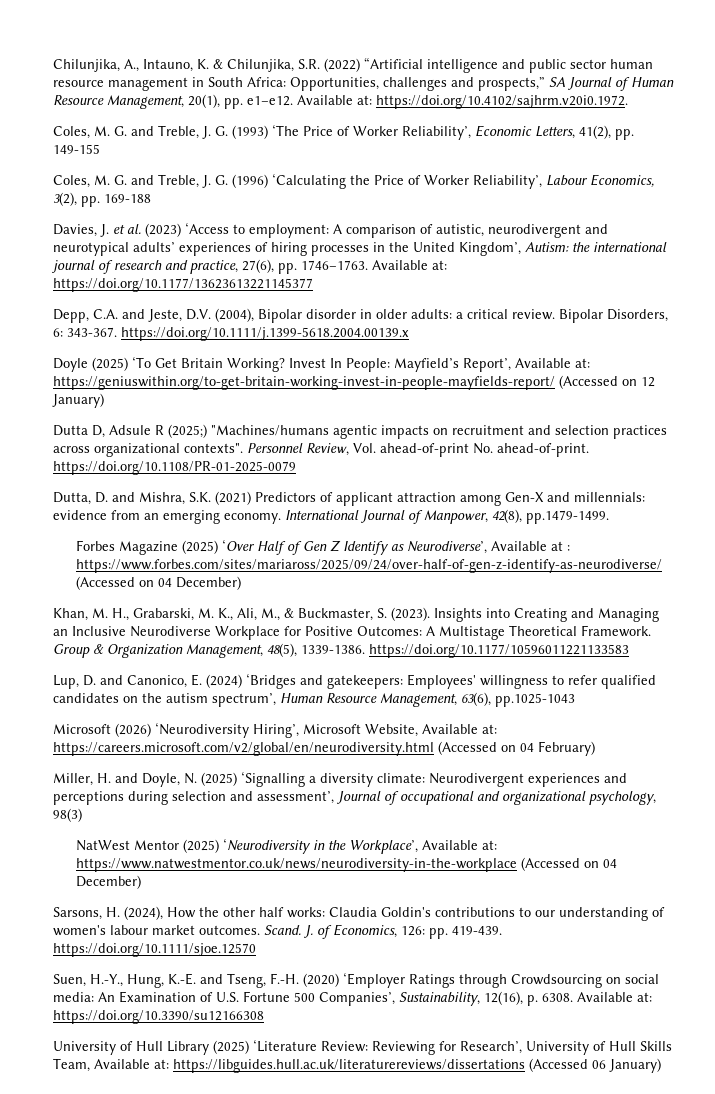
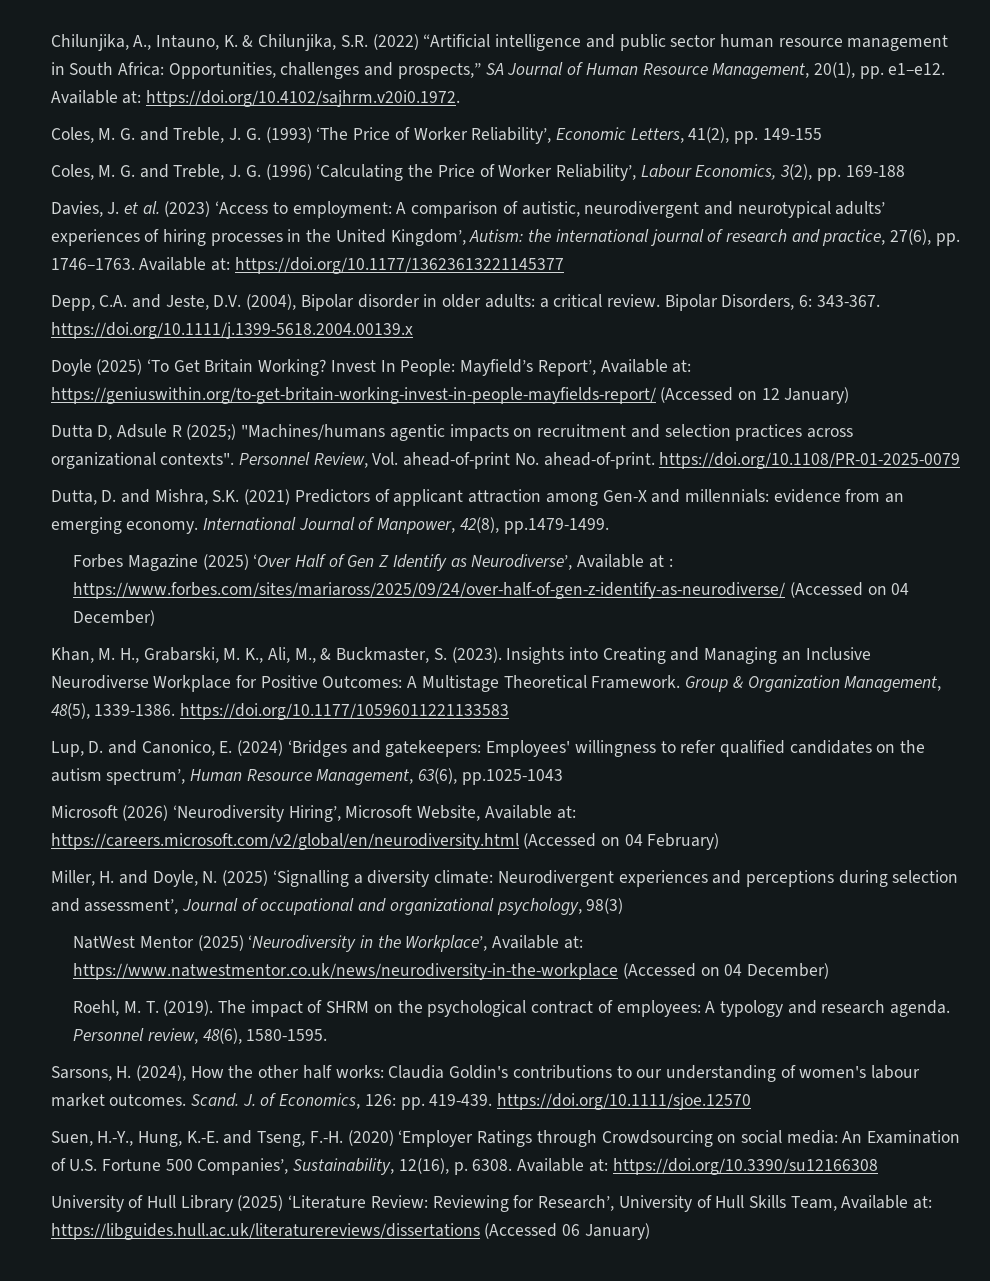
+ Roehl, M. T. (2019). The impact of SHRM on the psychological contract of employees: A typology and research agenda. Personnel review, 48(6), 1580-1595.

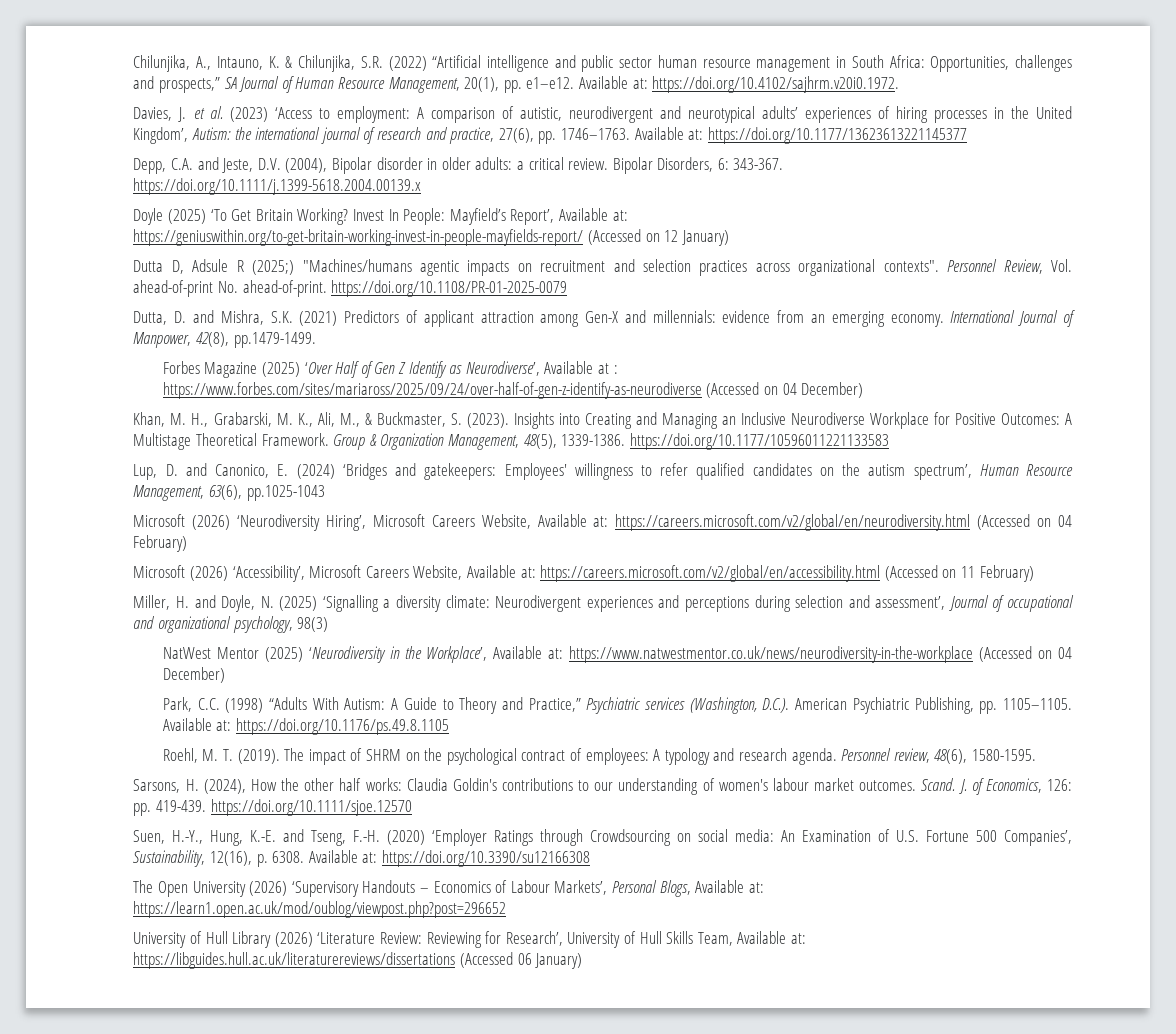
- Coles, M. G. and Treble, J. G. (1993) ‘The Price of Worker Reliability’, Economic Letters, 41(2), pp. 149-155
- Coles, M. G. and Treble, J. G. (1996) ‘Calculating the Price of Worker Reliability’, Labour Economics, 3(2), pp. 169-188
- Forbes Magazine (2025) ‘Over Half of Gen Z Identify as Neurodiverse’, Available at : https://www.forbes.com/sites/mariaross/2025/09/24/over-half-of-gen-z-identify-as-neurodiverse/ (Accessed on 04 December)
+ Forbes Magazine (2025) ‘Over Half of Gen Z Identify as Neurodiverse’, Available at : https://www.forbes.com/sites/mariaross/2025/09/24/over-half-of-gen-z-identify-as-neurodiverse (Accessed on 04 December)
- Microsoft (2026) ‘Neurodiversity Hiring’, Microsoft Website, Available at: https://careers.microsoft.com/v2/global/en/neurodiversity.html (Accessed on 04 February)
+ Microsoft (2026) ‘Neurodiversity Hiring’, Microsoft Careers Website, Available at: https://careers.microsoft.com/v2/global/en/neurodiversity.html (Accessed on 04 February)
+ Microsoft (2026) ‘Accessibility’, Microsoft Careers Website, Available at: https://careers.microsoft.com/v2/global/en/accessibility.html (Accessed on 11 February)
+ Park, C.C. (1998) “Adults With Autism: A Guide to Theory and Practice,” Psychiatric services (Washington, D.C.). American Psychiatric Publishing, pp. 1105–1105. Available at: https://doi.org/10.1176/ps.49.8.1105
+ The Open University (2026) ‘Supervisory Handouts – Economics of Labour Markets’, Personal Blogs, Available at: https://learn1.open.ac.uk/mod/oublog/viewpost.php?post=296652
- University of Hull Library (2025) ‘Literature Review: Reviewing for Research’, University of Hull Skills Team, Available at: https://libguides.hull.ac.uk/literaturereviews/dissertations (Accessed 06 January)
+ University of Hull Library (2026) ‘Literature Review: Reviewing for Research’, University of Hull Skills Team, Available at: https://libguides.hull.ac.uk/literaturereviews/dissertations (Accessed 06 January)

